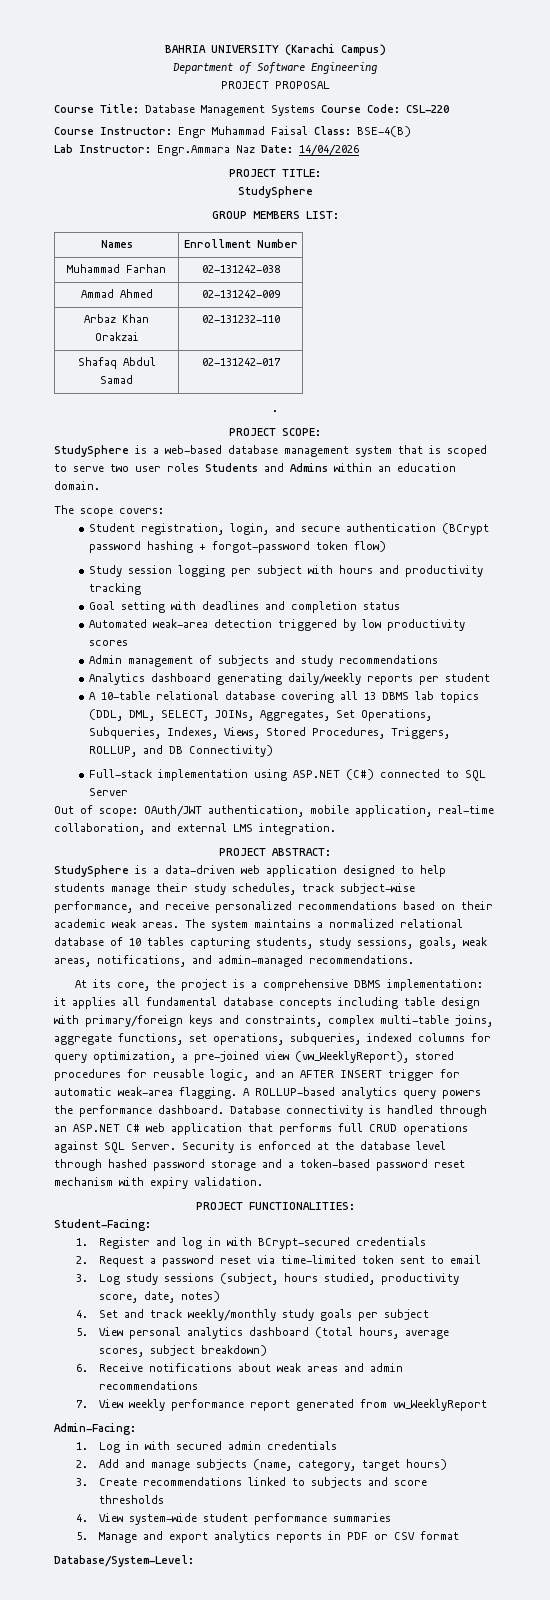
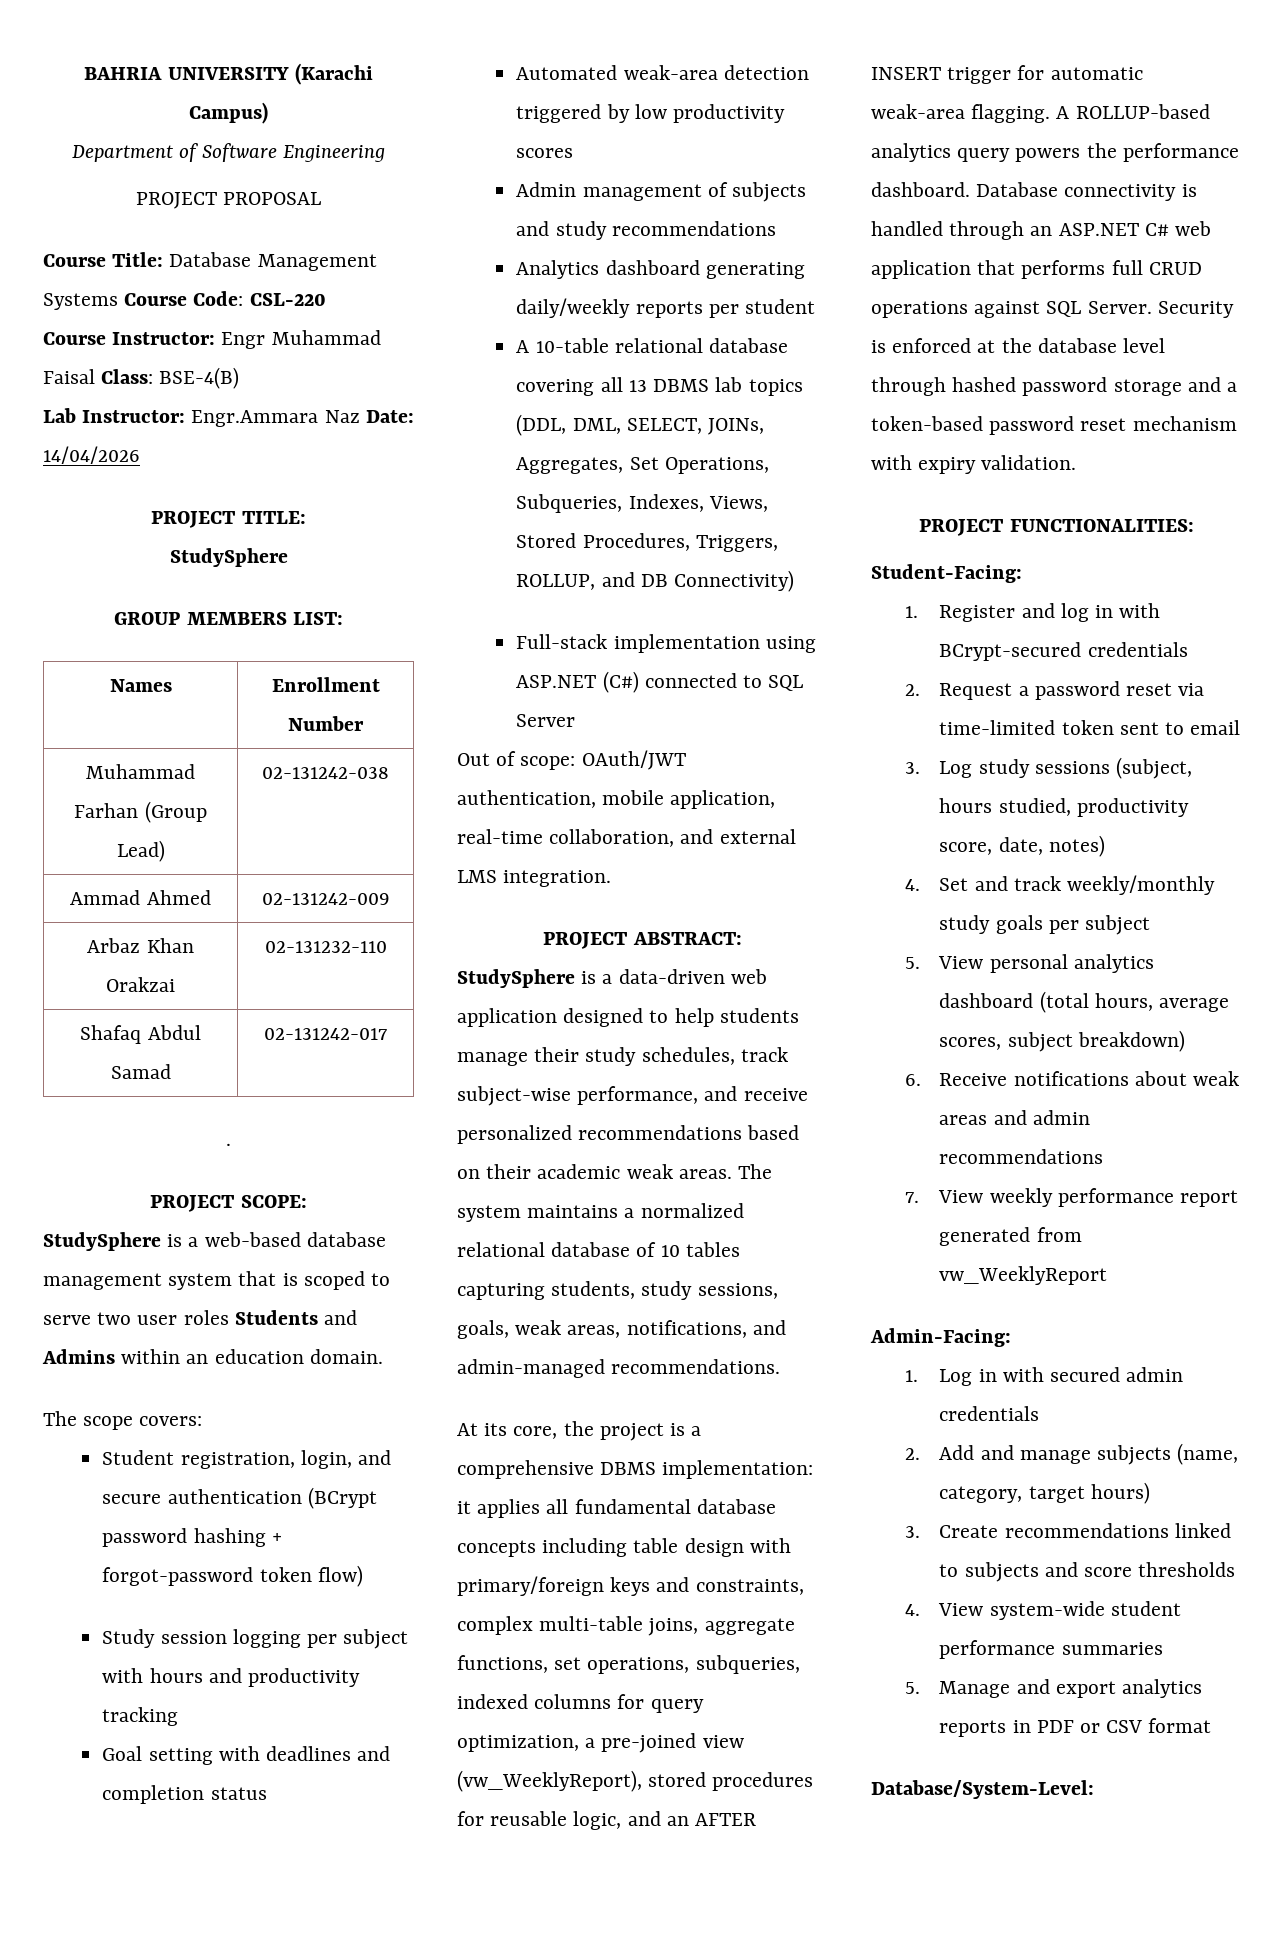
- Muhammad Farhan | 02-131242-038
+ Muhammad Farhan (Group Lead) | 02-131242-038

